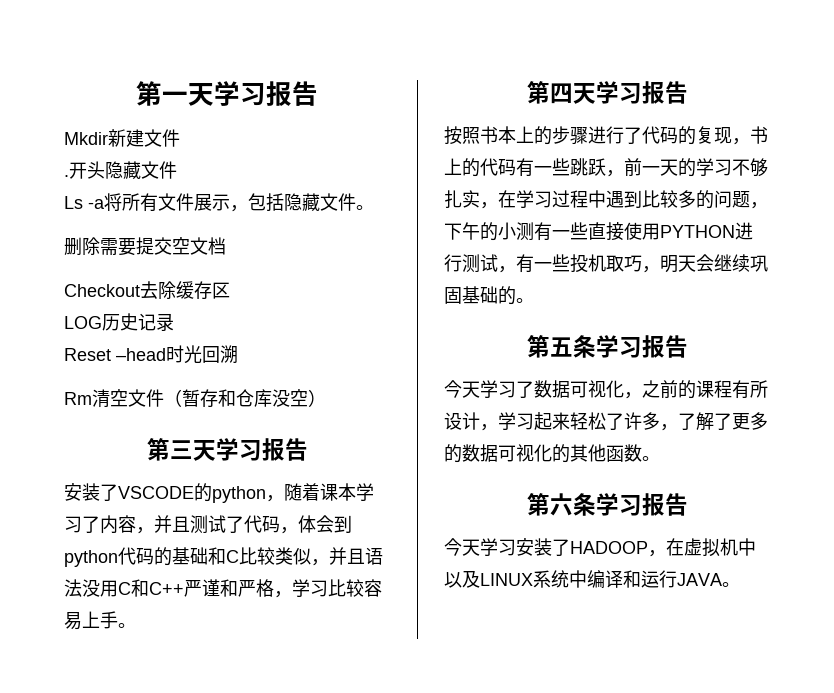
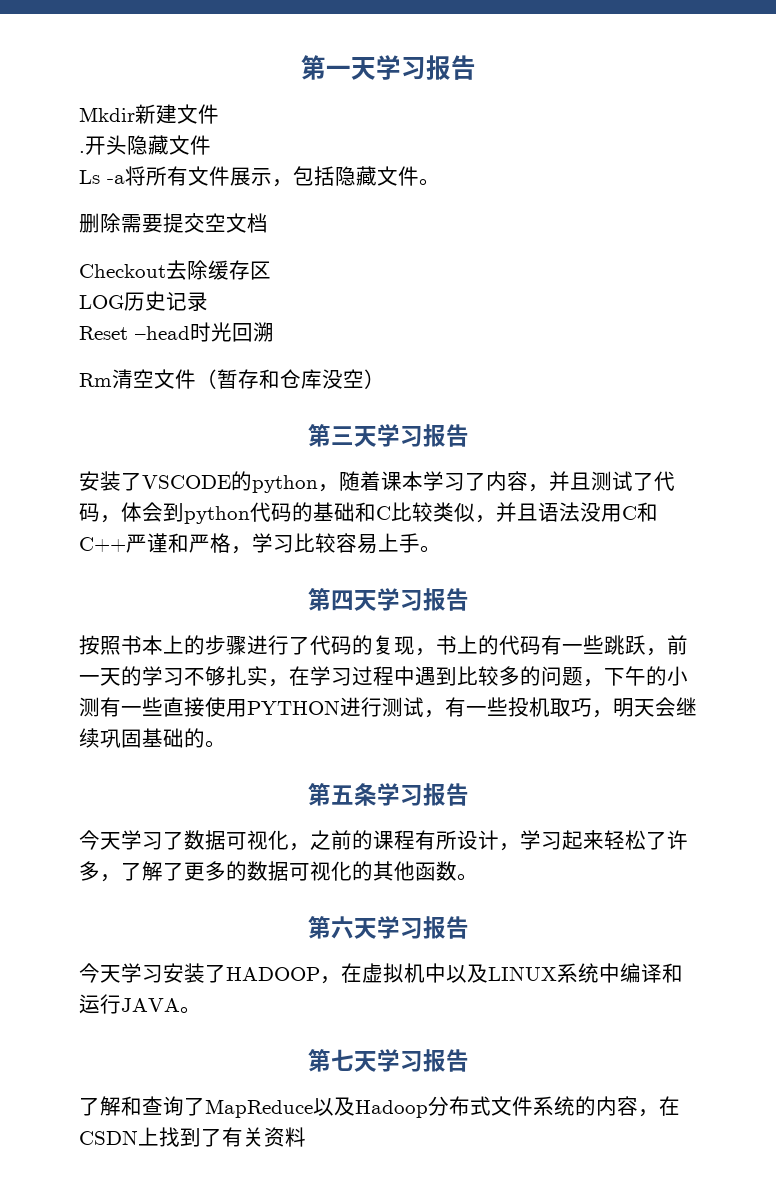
- 第六条学习报告
+ 第六天学习报告
+ 第七天学习报告
+ 了解和查询了MapReduce以及Hadoop分布式文件系统的内容，在CSDN上找到了有关资料

